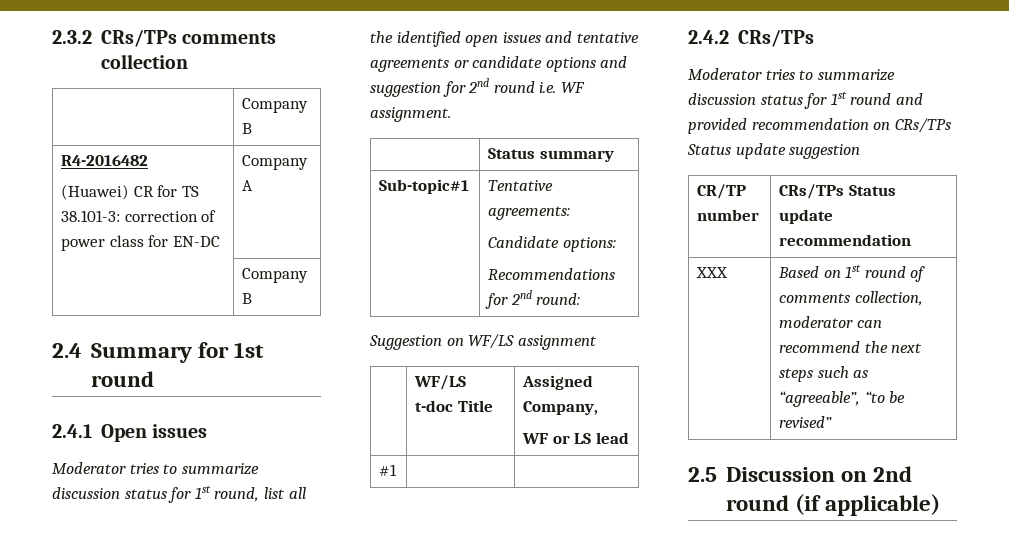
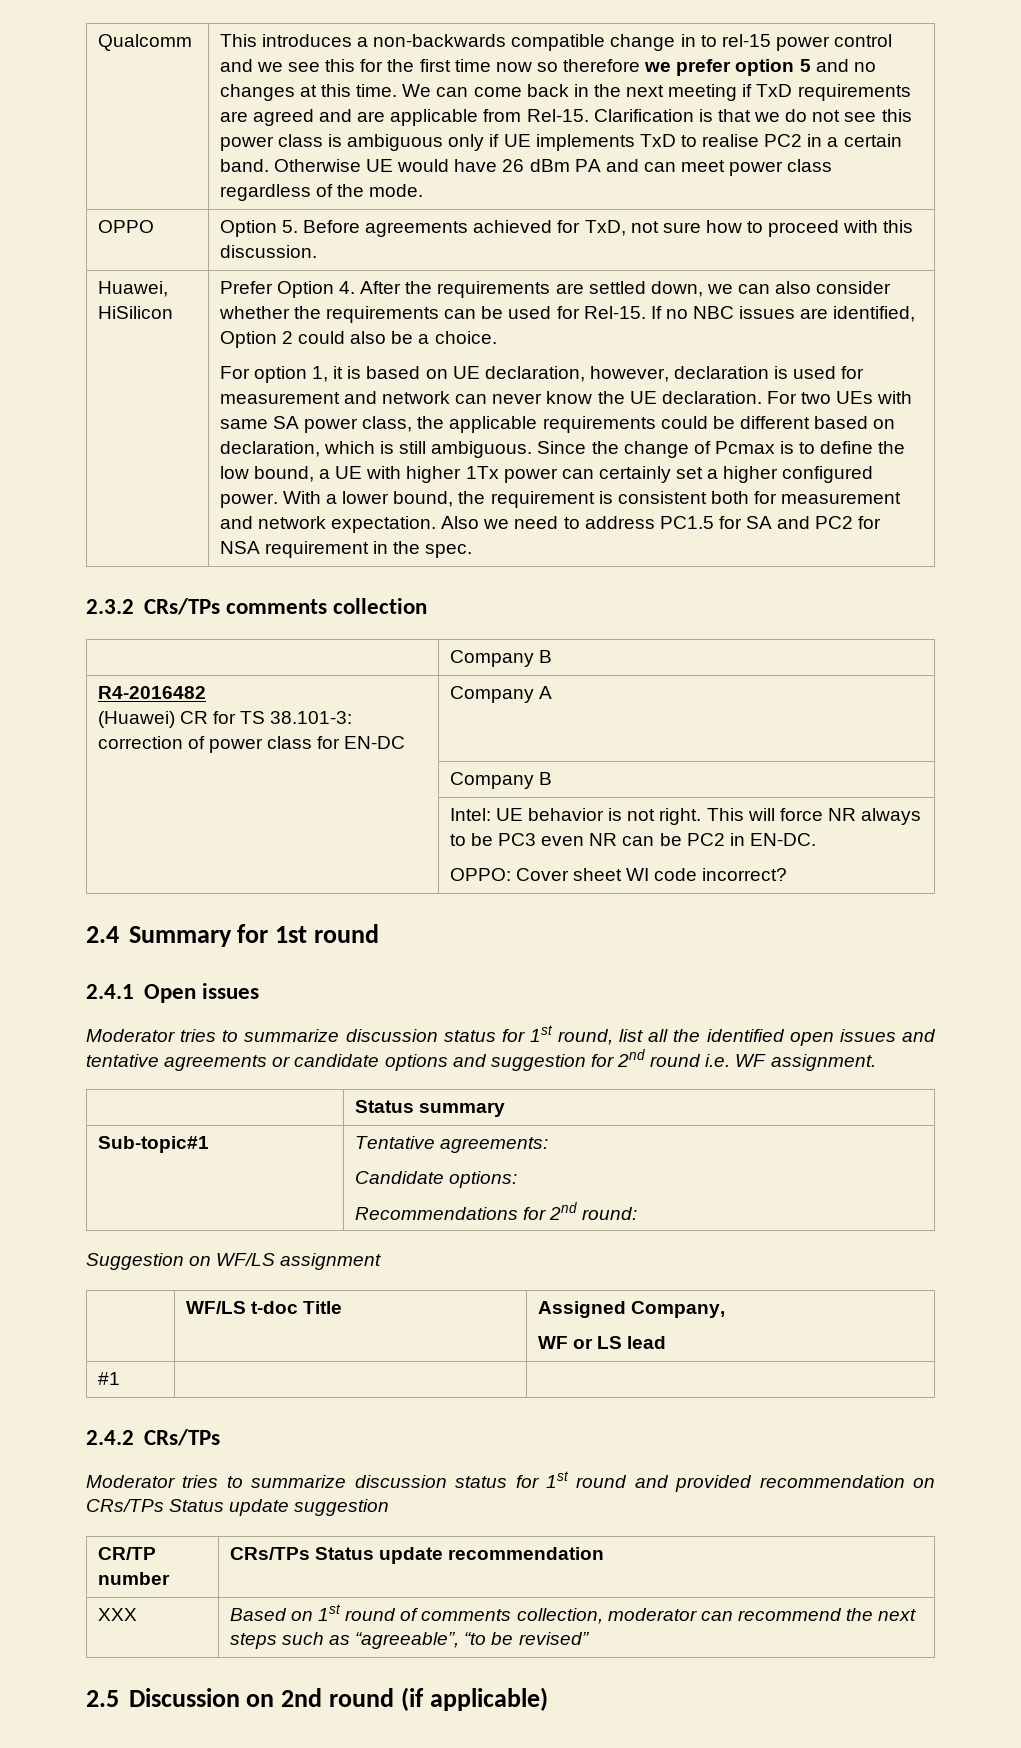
+ Qualcomm | This introduces a non-backwards compatible change in to rel-15 power control and we see this for the first time now so therefore we prefer option 5 and no changes at this time. We can come back in the next meeting if TxD requirements are agreed and are applicable from Rel-15. Clarification is that we do not see this power class is ambiguous only if UE implements TxD to realise PC2 in a certain band. Otherwise UE would have 26 dBm PA and can meet power class regardless of the mode.
+ OPPO | Option 5. Before agreements achieved for TxD, not sure how to proceed with this discussion.
+ Huawei, HiSilicon | Prefer Option 4. After the requirements are settled down, we can also consider whether the requirements can be used for Rel-15. If no NBC issues are identified, Option 2 could also be a choice.
+ For option 1, it is based on UE declaration, however, declaration is used for measurement and network can never know the UE declaration. For two UEs with same SA power class, the applicable requirements could be different based on declaration, which is still ambiguous. Since the change of Pcmax is to define the low bound, a UE with higher 1Tx power can certainly set a higher configured power. With a lower bound, the requirement is consistent both for measurement and network expectation. Also we need to address PC1.5 for SA and PC2 for NSA requirement in the spec.
+ | Intel: UE behavior is not right. This will force NR always to be PC3 even NR can be PC2 in EN-DC.
+ OPPO: Cover sheet WI code incorrect?

